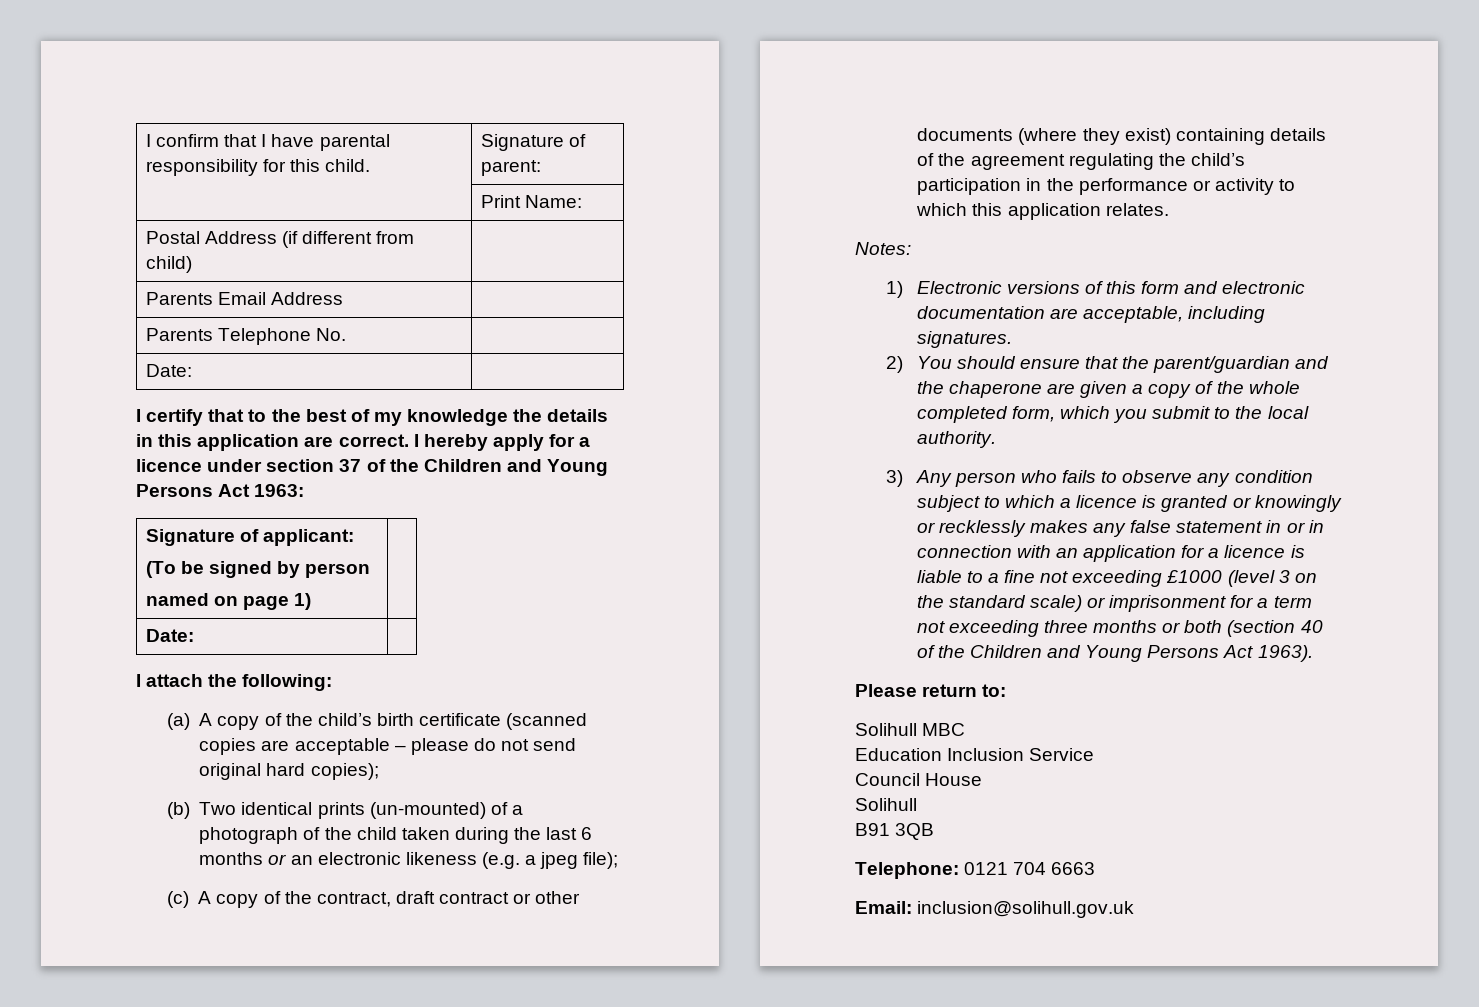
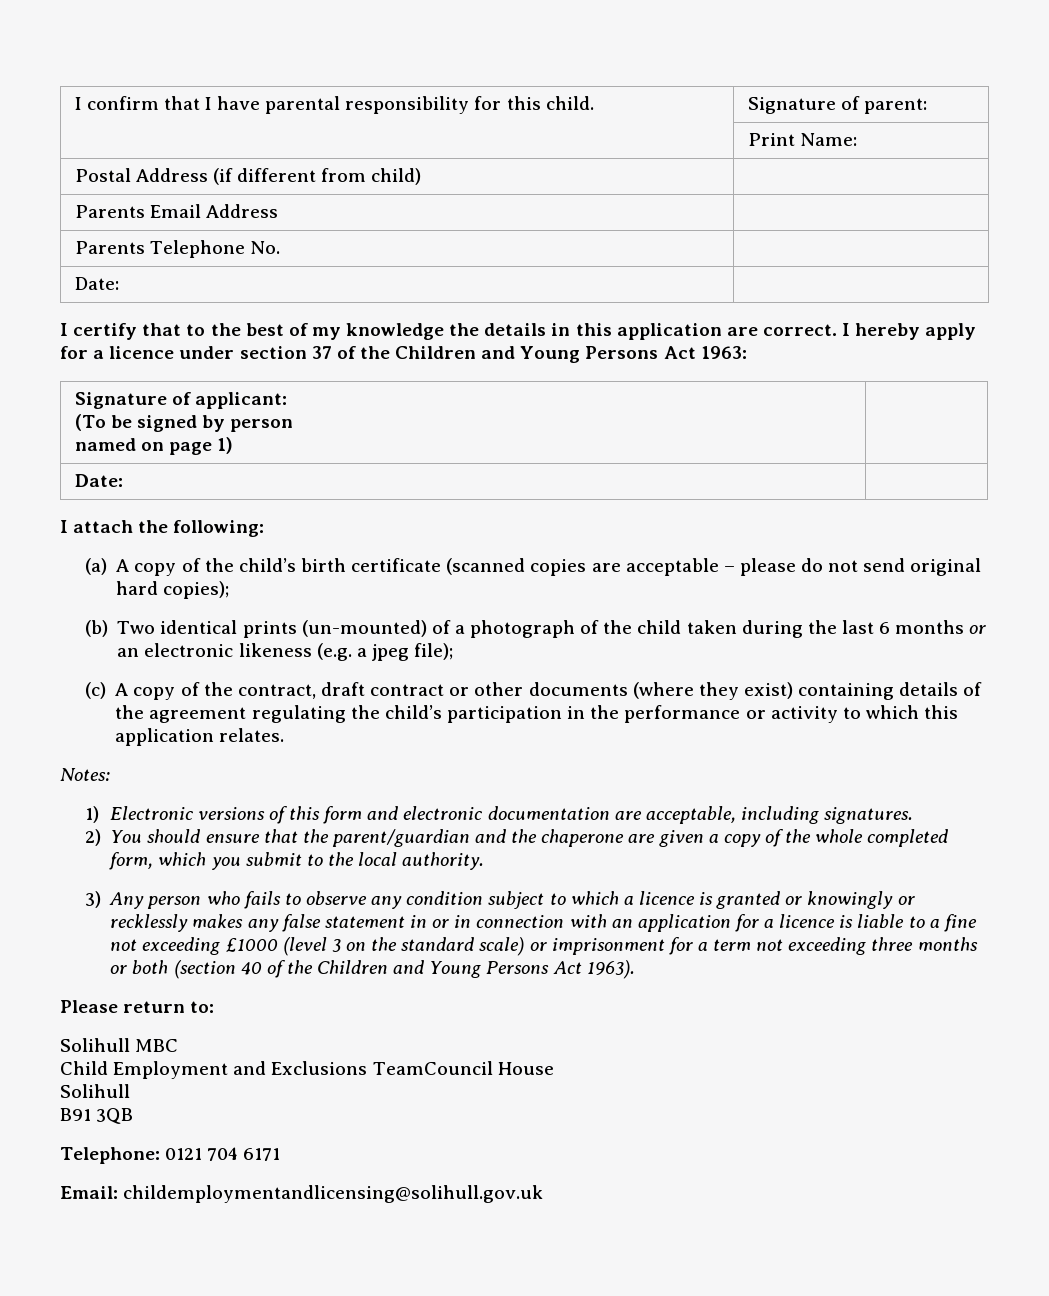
- Education Inclusion Service
- Council House
+ Child Employment and Exclusions TeamCouncil House
- Telephone: 0121 704 6663
+ Telephone: 0121 704 6171
- Email: inclusion@solihull.gov.uk
+ Email: childemploymentandlicensing@solihull.gov.uk

